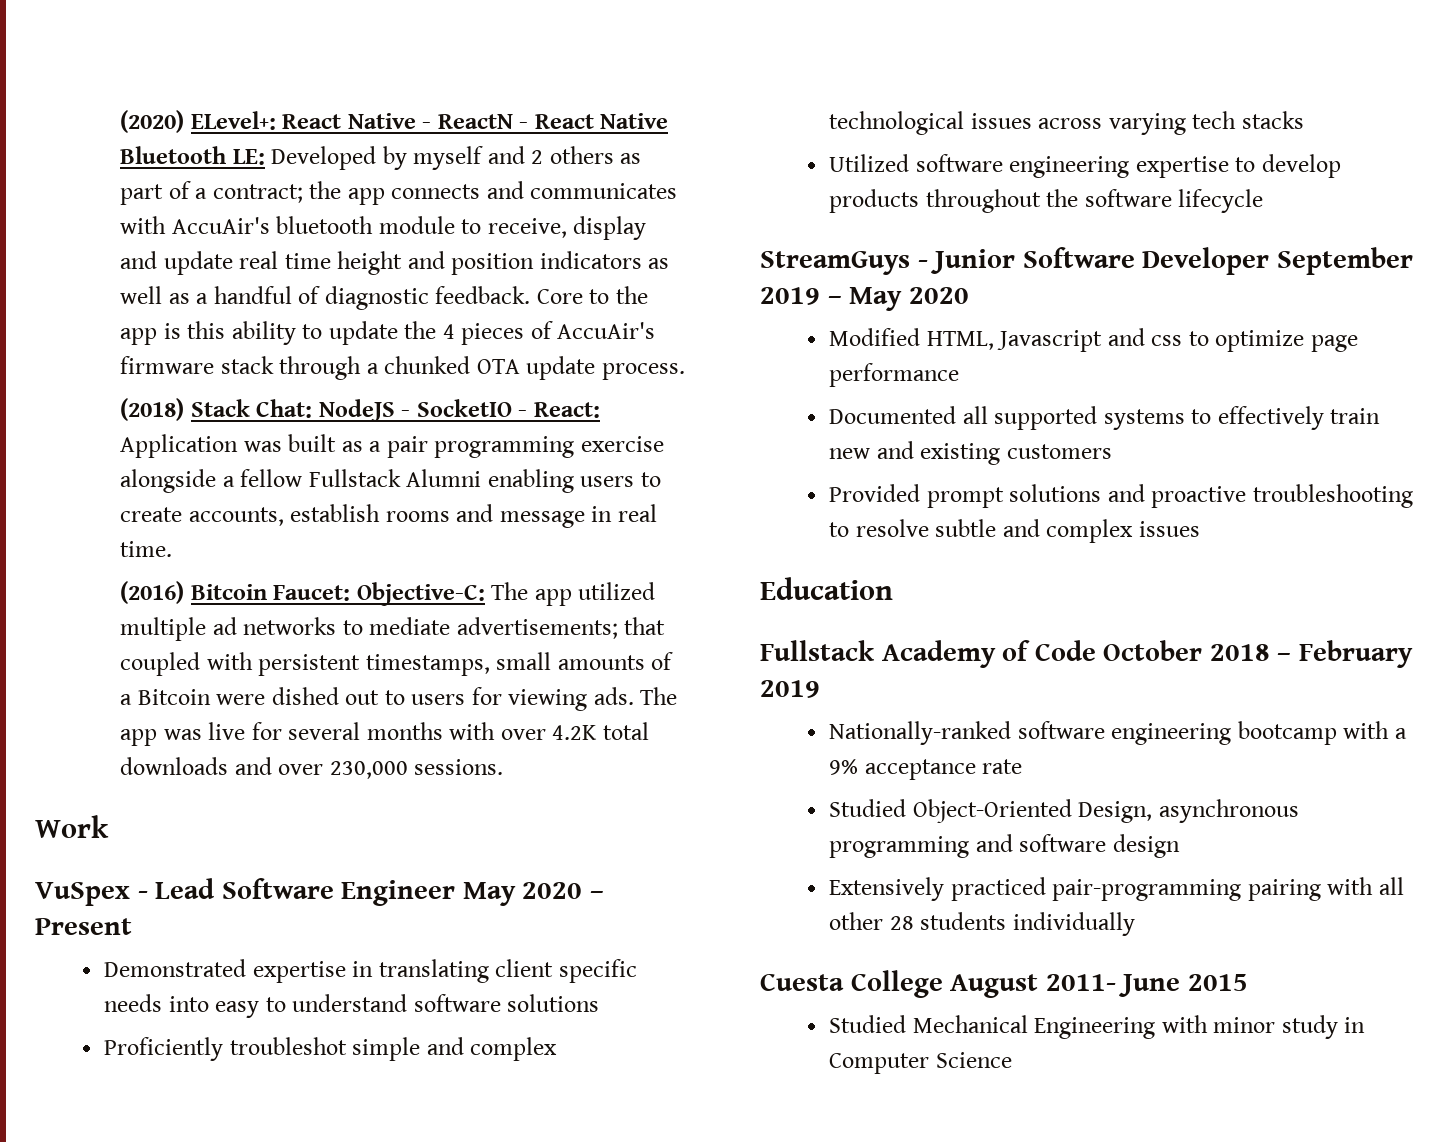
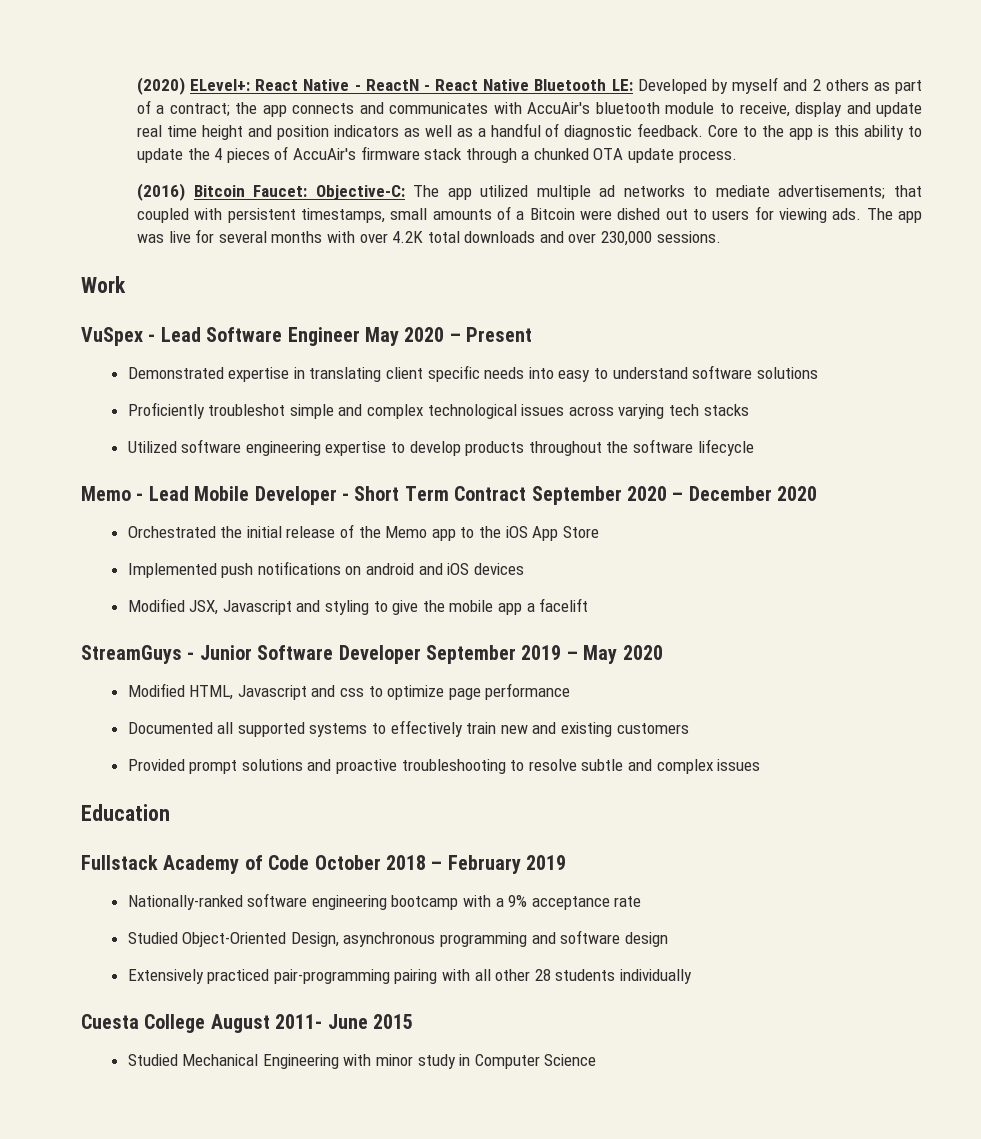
- (2018) Stack Chat: NodeJS - SocketIO - React: Application was built as a pair programming exercise alongside a fellow Fullstack Alumni enabling users to create accounts, establish rooms and message in real time.
+ Memo - Lead Mobile Developer - Short Term Contract September 2020 – December 2020
+ Orchestrated the initial release of the Memo app to the iOS App Store
+ Implemented push notifications on android and iOS devices
+ Modified JSX, Javascript and styling to give the mobile app a facelift

